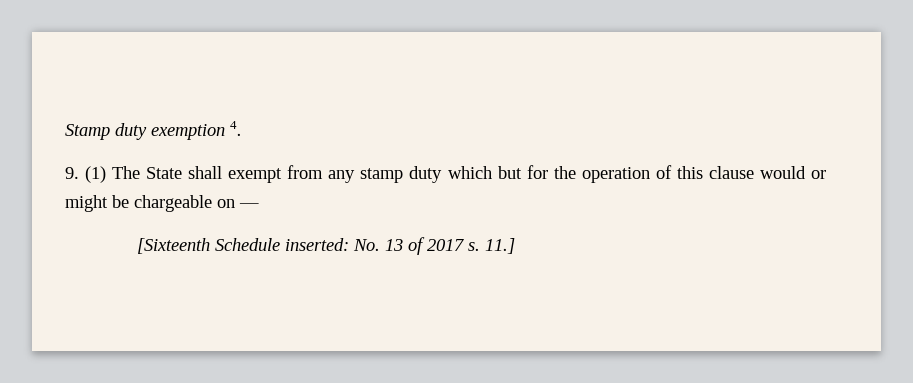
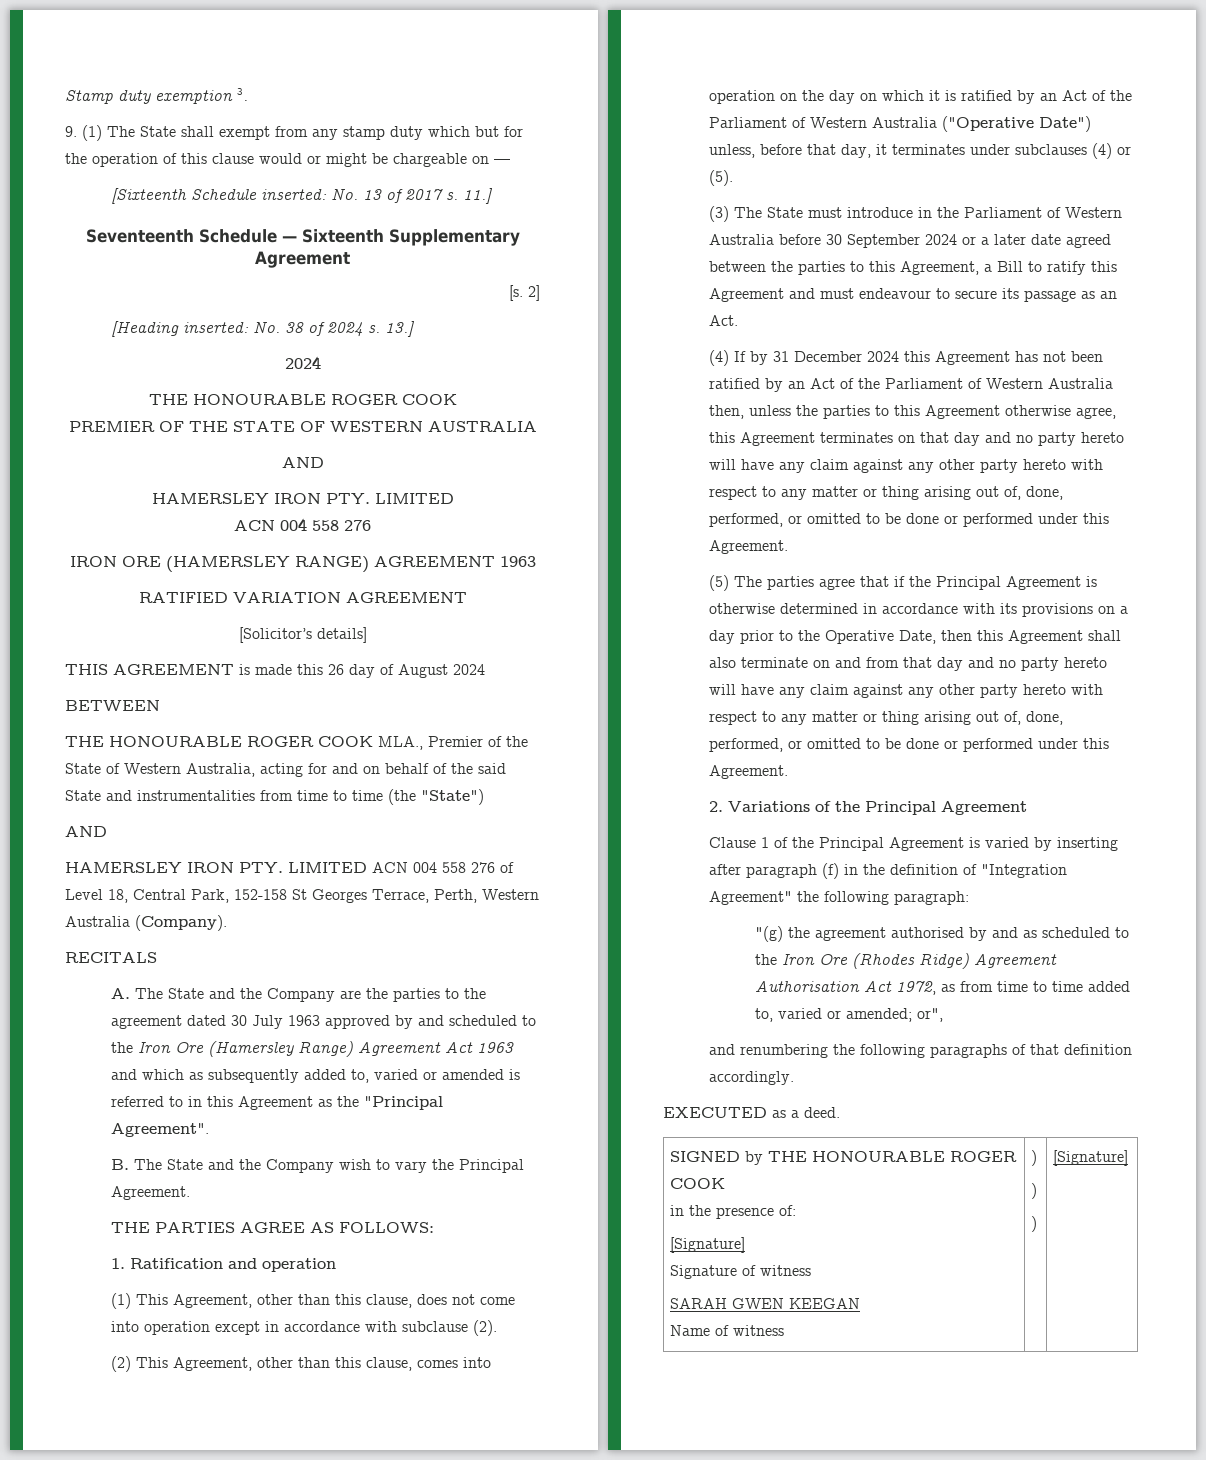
- Stamp duty exemption 4.
+ Stamp duty exemption 3.
+ Seventeenth Schedule — Sixteenth Supplementary Agreement
+ [s. 2]
+ [Heading inserted: No. 38 of 2024 s. 13.]
+ 2024
+ THE HONOURABLE ROGER COOK
+ PREMIER OF THE STATE OF WESTERN AUSTRALIA
+ AND
+ HAMERSLEY IRON PTY. LIMITED
+ ACN 004 558 276
+ IRON ORE (HAMERSLEY RANGE) AGREEMENT 1963
+ RATIFIED VARIATION AGREEMENT
+ [Solicitor’s details]
+ THIS AGREEMENT is made this 26 day of August 2024
+ BETWEEN
+ THE HONOURABLE ROGER COOK MLA., Premier of the State of Western Australia, acting for and on behalf of the said State and instrumentalities from time to time (the "State")
+ AND
+ HAMERSLEY IRON PTY. LIMITED ACN 004 558 276 of Level 18, Central Park, 152-158 St Georges Terrace, Perth, Western Australia (Company).
+ RECITALS
+ A. The State and the Company are the parties to the agreement dated 30 July 1963 approved by and scheduled to the Iron Ore (Hamersley Range) Agreement Act 1963 and which as subsequently added to, varied or amended is referred to in this Agreement as the "Principal Agreement".
+ B. The State and the Company wish to vary the Principal Agreement.
+ THE PARTIES AGREE AS FOLLOWS:
+ 1. Ratification and operation
+ (1) This Agreement, other than this clause, does not come into operation except in accordance with subclause (2).
+ (2) This Agreement, other than this clause, comes into operation on the day on which it is ratified by an Act of the Parliament of Western Australia ("Operative Date") unless, before that day, it terminates under subclauses (4) or (5).
+ (3) The State must introduce in the Parliament of Western Australia before 30 September 2024 or a later date agreed between the parties to this Agreement, a Bill to ratify this Agreement and must endeavour to secure its passage as an Act.
+ (4) If by 31 December 2024 this Agreement has not been ratified by an Act of the Parliament of Western Australia then, unless the parties to this Agreement otherwise agree, this Agreement terminates on that day and no party hereto will have any claim against any other party hereto with respect to any matter or thing arising out of, done, performed, or omitted to be done or performed under this Agreement.
+ (5) The parties agree that if the Principal Agreement is otherwise determined in accordance with its provisions on a day prior to the Operative Date, then this Agreement shall also terminate on and from that day and no party hereto will have any claim against any other party hereto with respect to any matter or thing arising out of, done, performed, or omitted to be done or performed under this Agreement.
+ 2. Variations of the Principal Agreement
+ Clause 1 of the Principal Agreement is varied by inserting after paragraph (f) in the definition of "Integration Agreement" the following paragraph:
+ "(g) the agreement authorised by and as scheduled to the Iron Ore (Rhodes Ridge) Agreement Authorisation Act 1972, as from time to time added to, varied or amended; or",
+ and renumbering the following paragraphs of that definition accordingly.
+ EXECUTED as a deed.
+ SIGNED by THE HONOURABLE ROGER COOK
+ in the presence of:
+ [Signature]
+ Signature of witness
+ SARAH GWEN KEEGAN
+ Name of witness | )
+ )
+ ) | [Signature]

